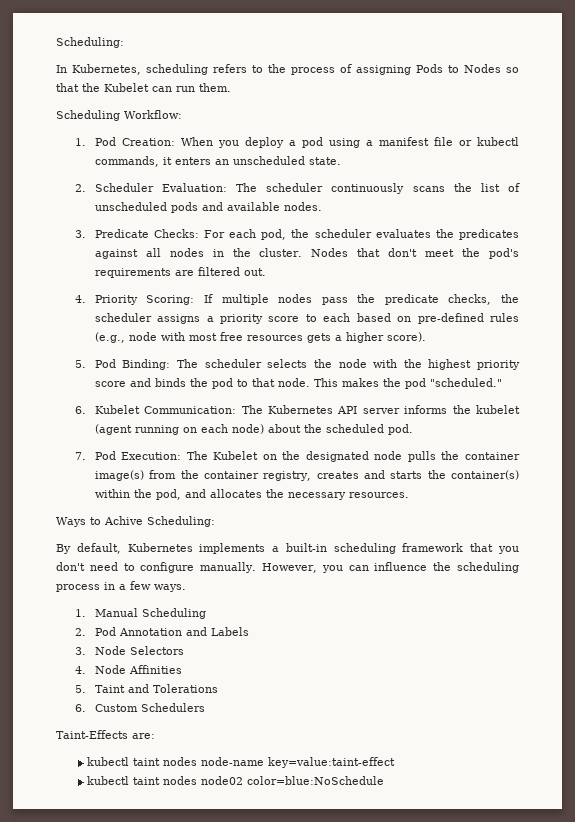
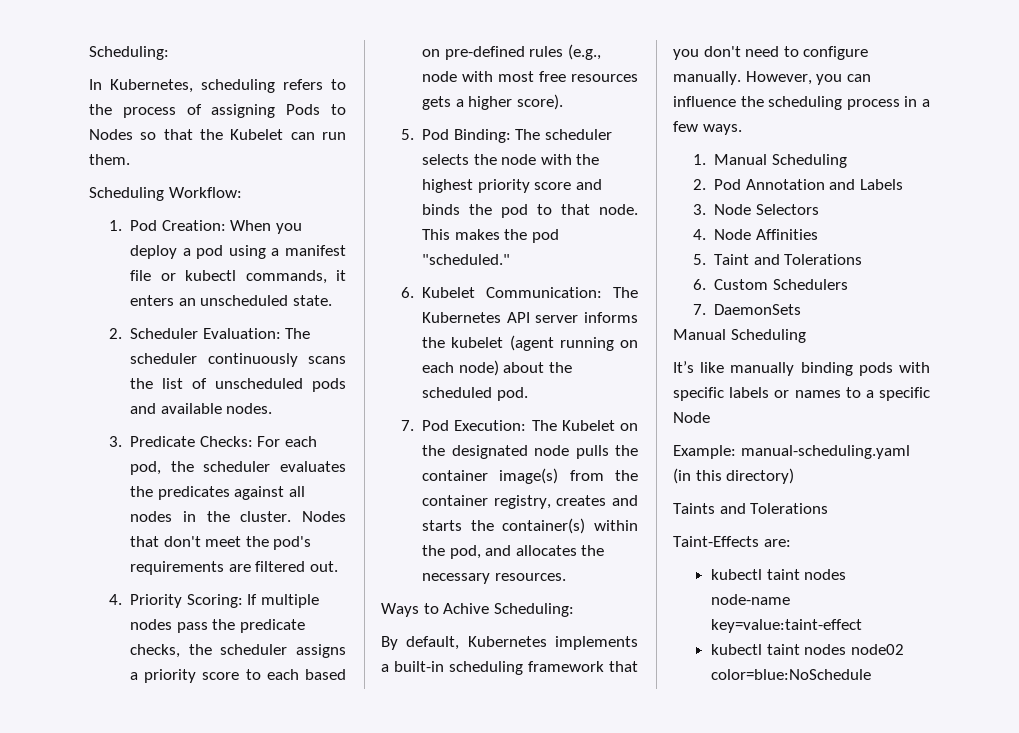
+ 7. DaemonSets
+ Manual Scheduling
+ It’s like manually binding pods with specific labels or names to a specific Node
+ Example: manual-scheduling.yaml (in this directory)
+ Taints and Tolerations

